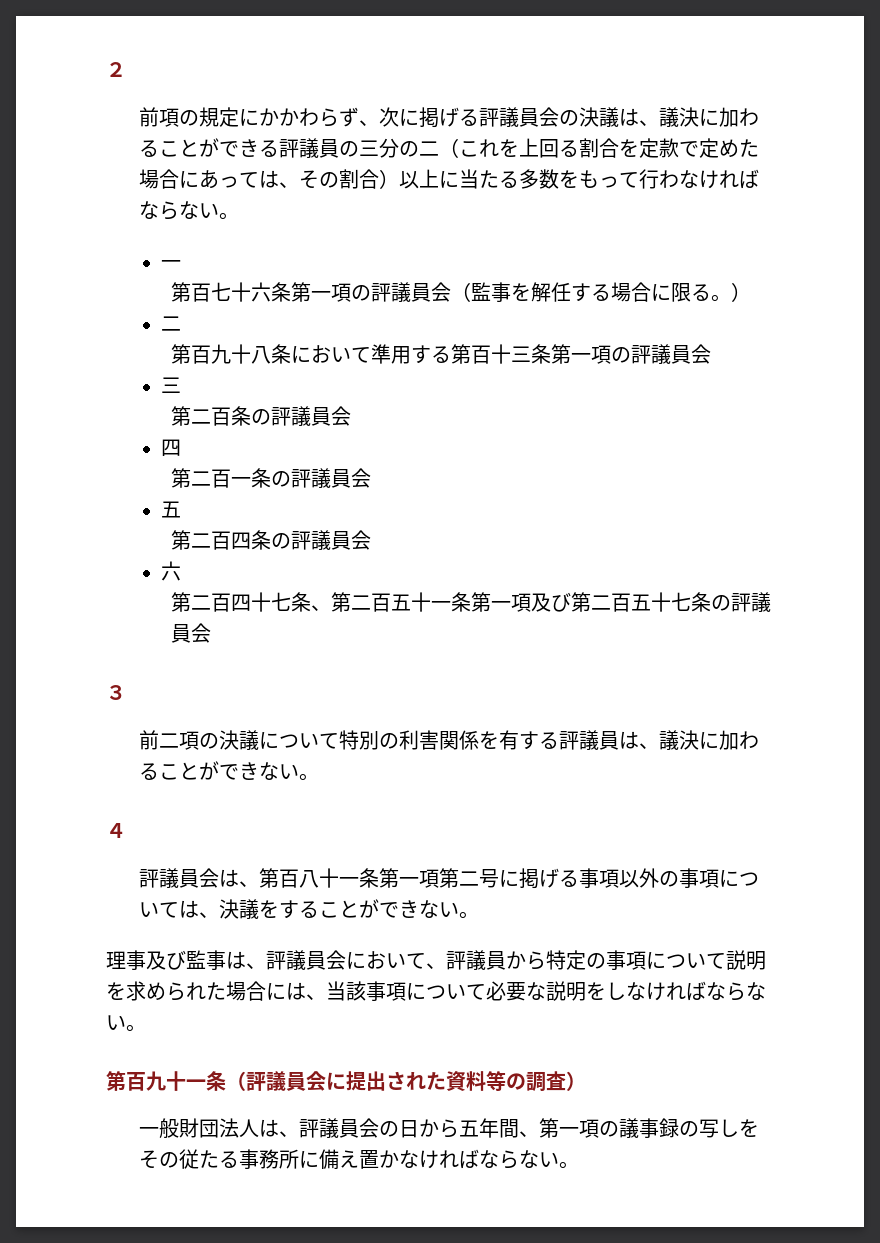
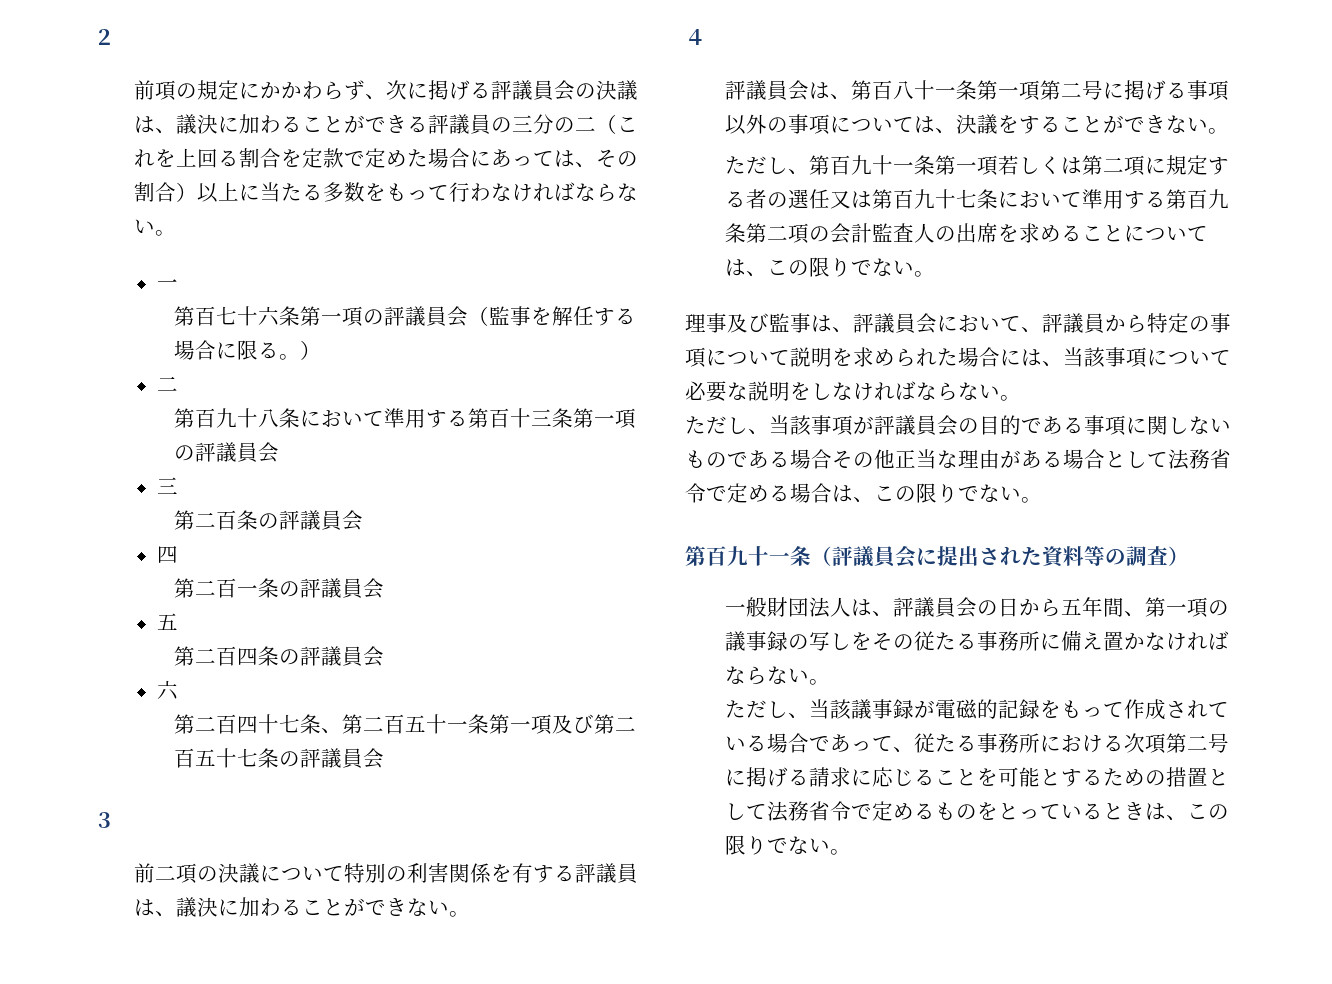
+ ただし、第百九十一条第一項若しくは第二項に規定する者の選任又は第百九十七条において準用する第百九条第二項の会計監査人の出席を求めることについては、この限りでない。
+ ただし、当該事項が評議員会の目的である事項に関しないものである場合その他正当な理由がある場合として法務省令で定める場合は、この限りでない。
+ ただし、当該議事録が電磁的記録をもって作成されている場合であって、従たる事務所における次項第二号に掲げる請求に応じることを可能とするための措置として法務省令で定めるものをとっているときは、この限りでない。

